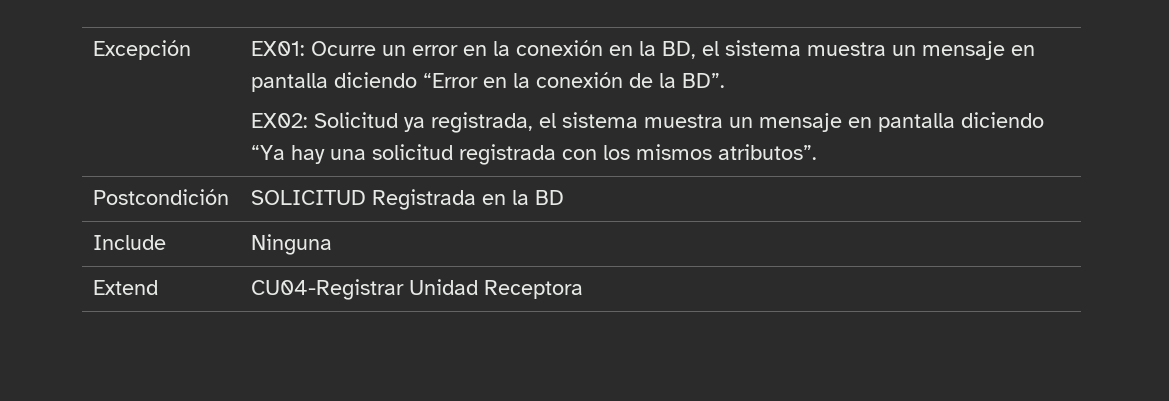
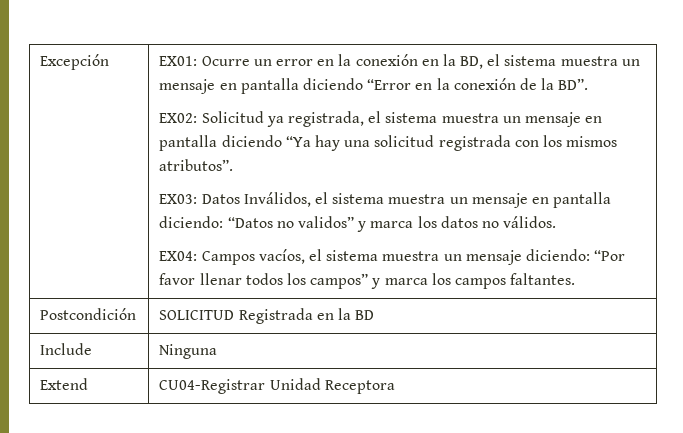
+ EX03: Datos Inválidos, el sistema muestra un mensaje en pantalla diciendo: “Datos no validos” y marca los datos no válidos.
+ EX04: Campos vacíos, el sistema muestra un mensaje diciendo: “Por favor llenar todos los campos” y marca los campos faltantes.

